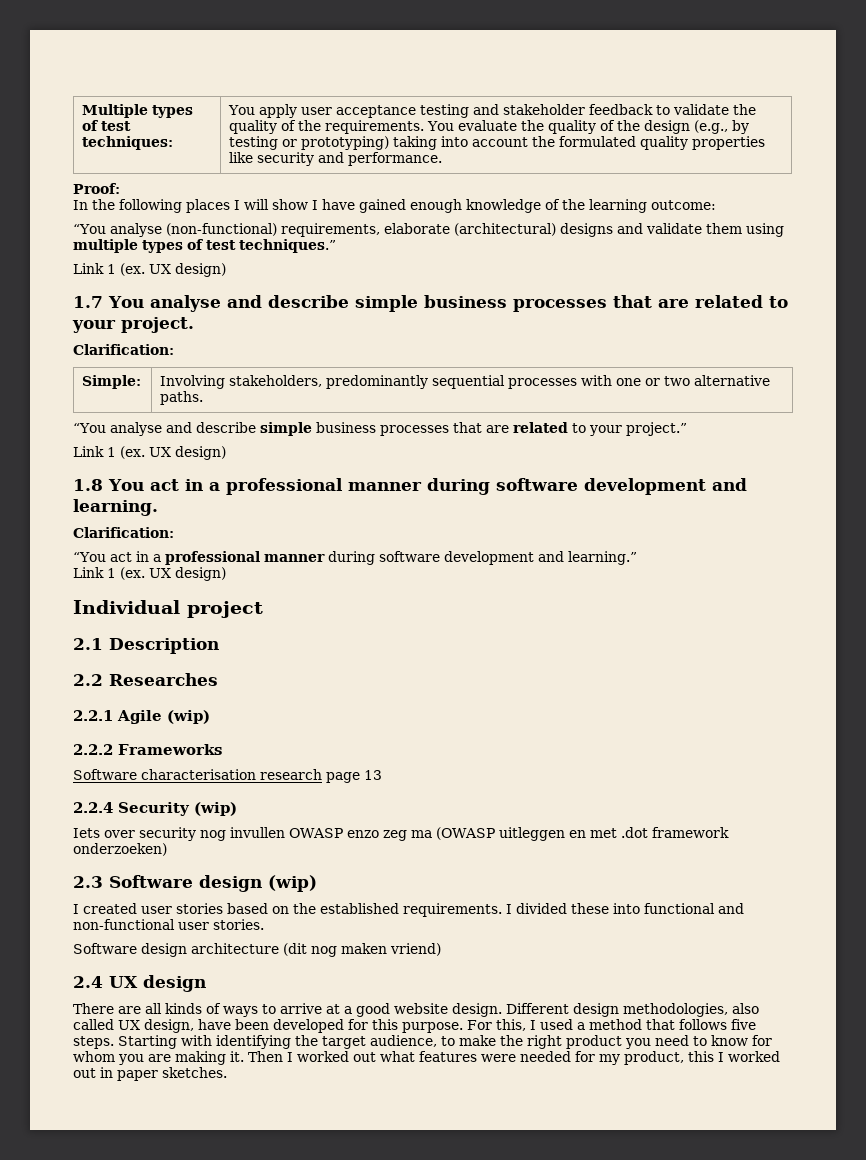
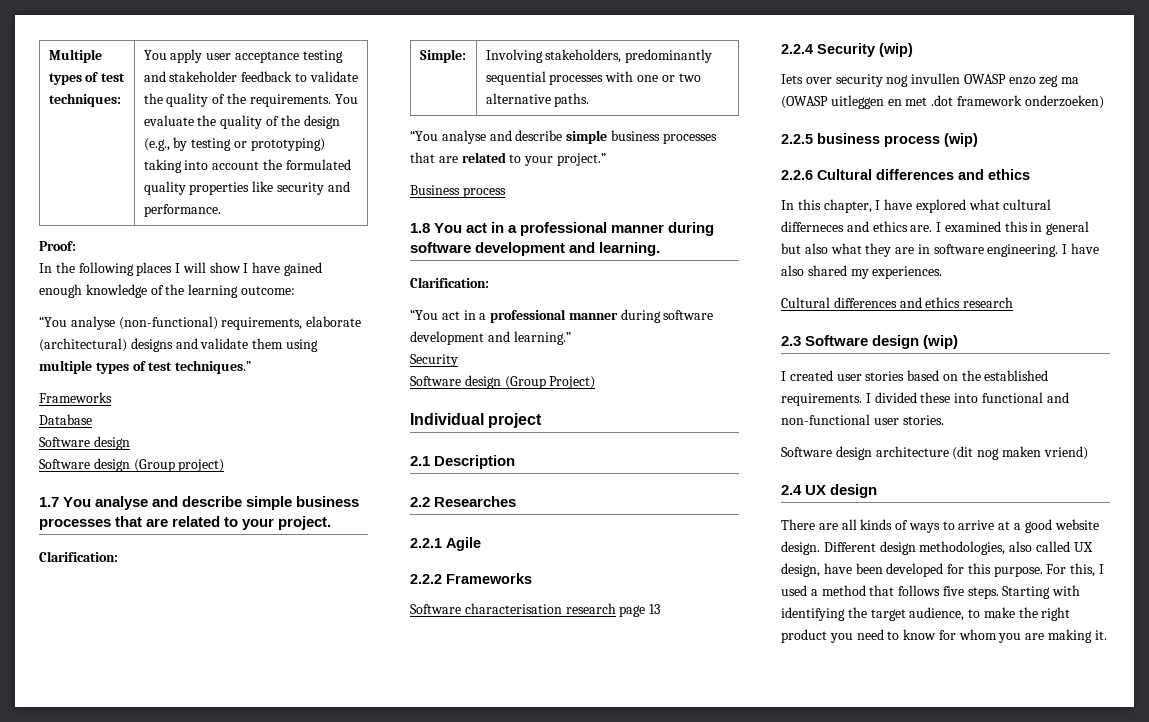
  “You analyse (non-functional) requirements, elaborate (architectural) designs and validate them using multiple types of test techniques.”
- Link 1 (ex. UX design)
+ Frameworks
+ Database
+ Software design
+ Software design (Group project)
  “You analyse and describe simple business processes that are related to your project.”
- Link 1 (ex. UX design)
+ Business process
  “You act in a professional manner during software development and learning.”
- Link 1 (ex. UX design)
+ Security
+ Software design (Group Project)
- 2.2.1 Agile (wip)
+ 2.2.1 Agile
+ 2.2.5 business process (wip)
+ 2.2.6 Cultural differences and ethics
+ In this chapter, I have explored what cultural differneces and ethics are. I examined this in general but also what they are in software engineering. I have also shared my experiences.
+ Cultural differences and ethics research
- Then I worked out what features were needed for my product, this I worked out in paper sketches.

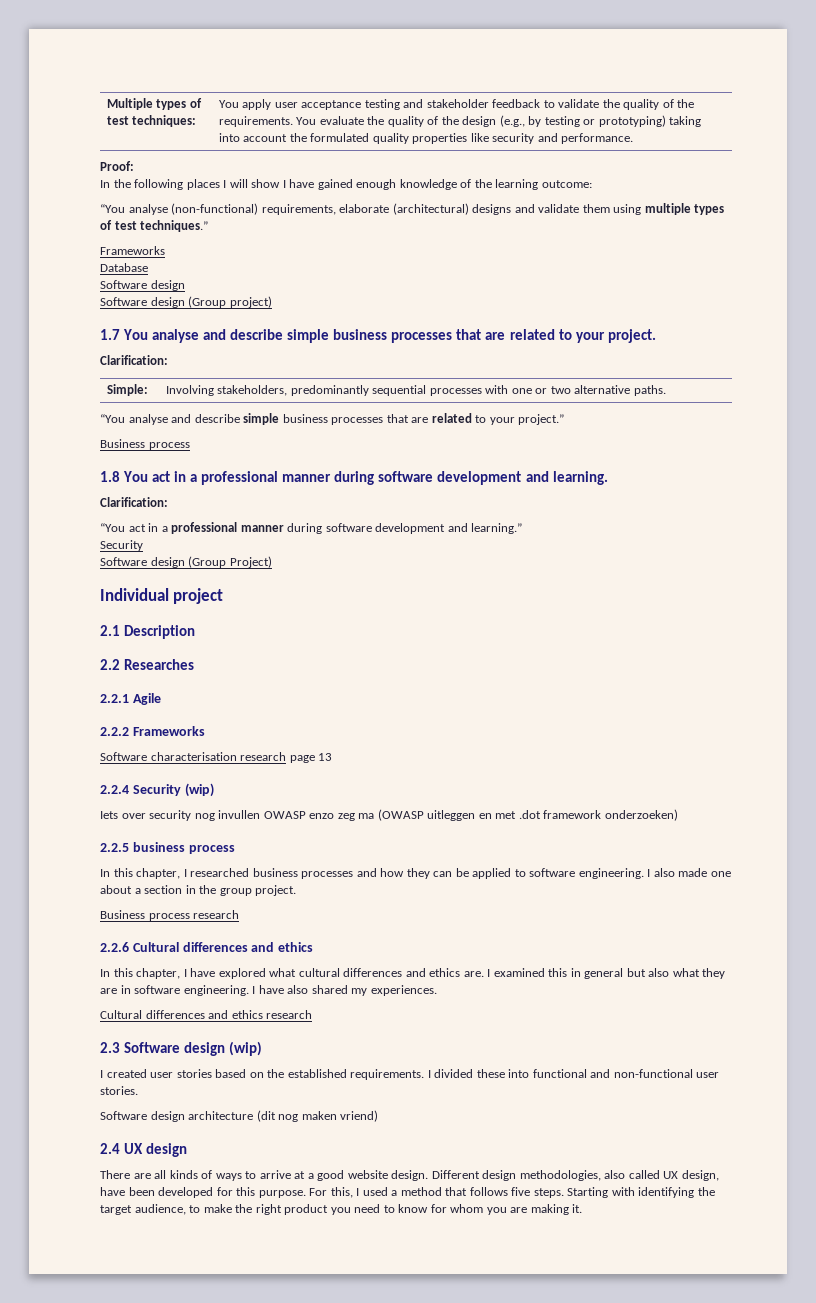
- 2.2.5 business process (wip)
+ 2.2.5 business process
+ In this chapter, I researched business processes and how they can be applied to software engineering. I also made one about a section in the group project.
+ Business process research
- In this chapter, I have explored what cultural differneces and ethics are.
+ In this chapter, I have explored what cultural differences and ethics are.

